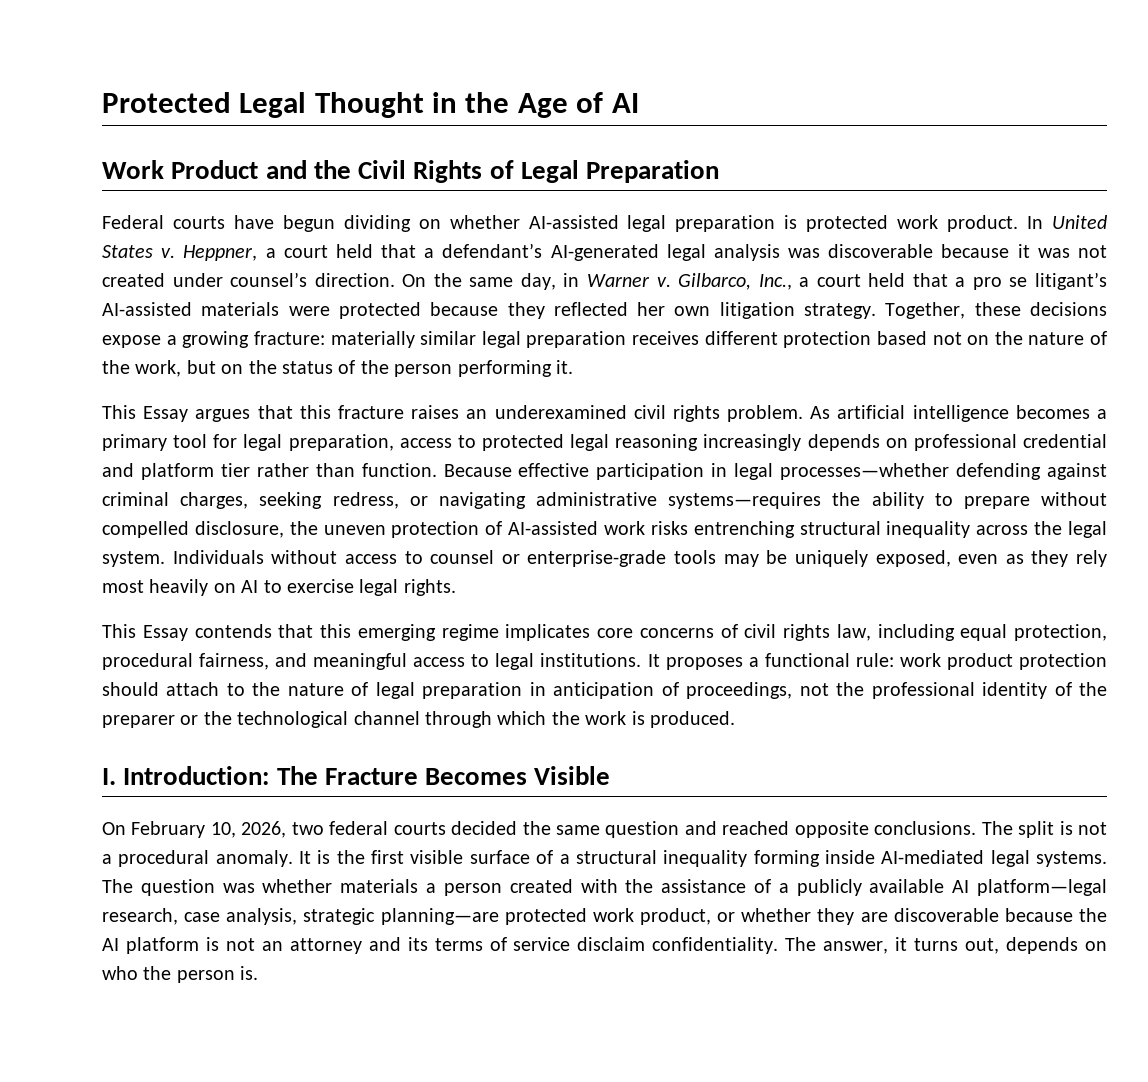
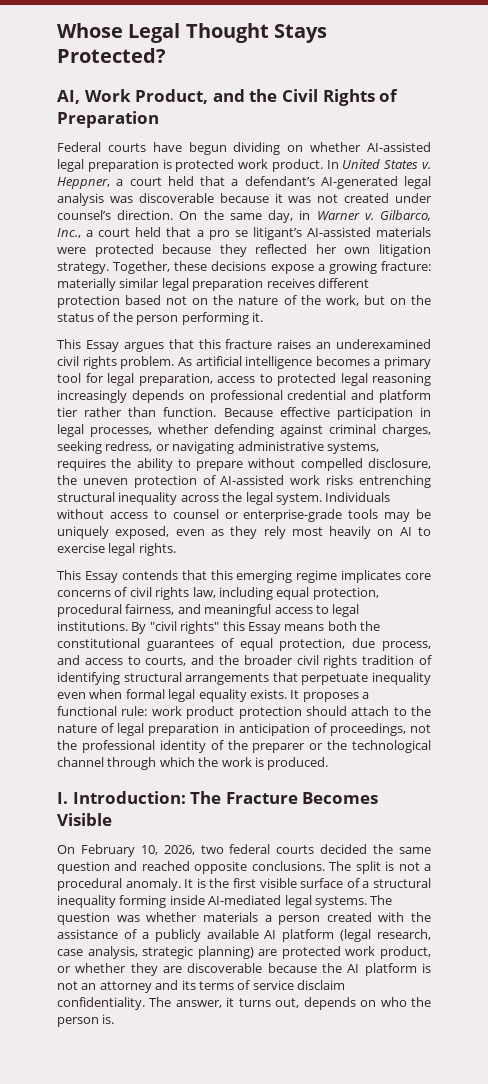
- Protected Legal Thought in the Age of AI
- Work Product and the Civil Rights of Legal Preparation
+ Whose Legal Thought Stays Protected?
+ AI, Work Product, and the Civil Rights of Preparation
- Because effective participation in legal processes—whether defending against criminal charges, seeking redress, or navigating administrative systems—requires the ability to prepare without compelled disclosure, the uneven protection of AI-assisted work risks entrenching structural inequality across the legal system.
+ Because effective participation in legal processes, whether defending against criminal charges, seeking redress, or navigating administrative systems, requires the ability to prepare without compelled disclosure, the uneven protection of AI-assisted work risks entrenching structural inequality across the legal system.
+ By "civil rights" this Essay means both the constitutional guarantees of equal protection, due process, and access to courts, and the broader civil rights tradition of identifying structural arrangements that perpetuate inequality even when formal legal equality exists.
- The question was whether materials a person created with the assistance of a publicly available AI platform—legal research, case analysis, strategic planning—are protected work product, or whether they are discoverable because the AI platform is not an attorney and its terms of service disclaim confidentiality.
+ The question was whether materials a person created with the assistance of a publicly available AI platform (legal research, case analysis, strategic planning) are protected work product, or whether they are discoverable because the AI platform is not an attorney and its terms of service disclaim confidentiality.

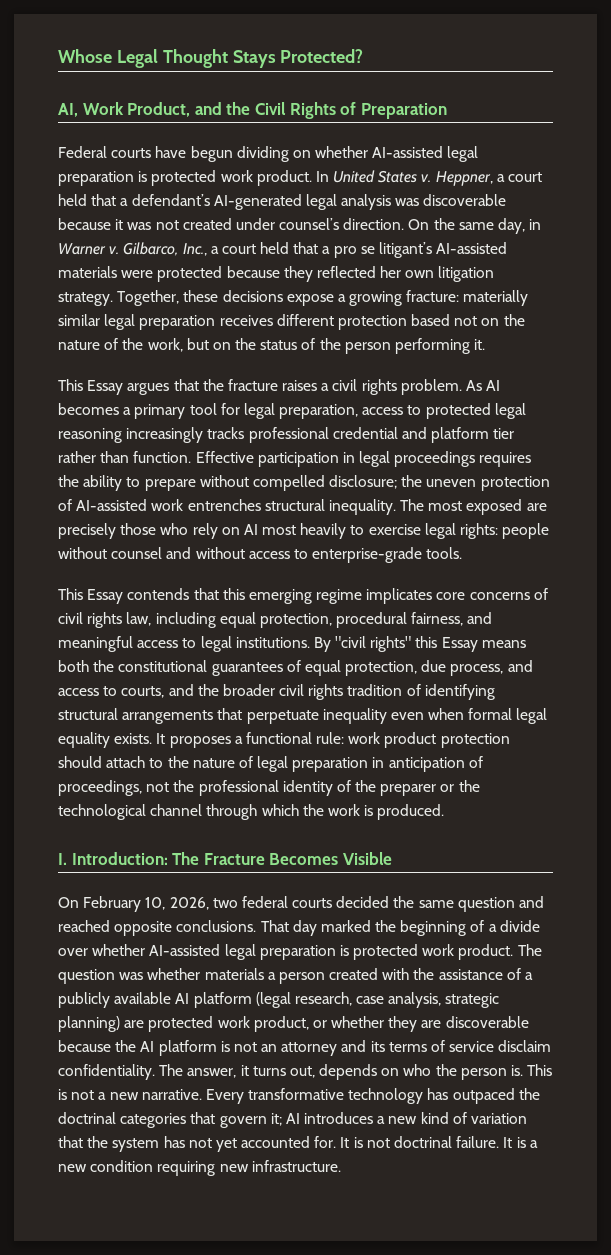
- This Essay argues that this fracture raises an underexamined civil rights problem.
+ This Essay argues that the fracture raises a civil rights problem.
- As artificial intelligence becomes a primary tool for legal preparation, access to protected legal reasoning increasingly depends on professional credential and platform tier rather than function.
+ As AI becomes a primary tool for legal preparation, access to protected legal reasoning increasingly tracks professional credential and platform tier rather than function.
- Because effective participation in legal processes, whether defending against criminal charges, seeking redress, or navigating administrative systems, requires the ability to prepare without compelled disclosure, the uneven protection of AI-assisted work risks entrenching structural inequality across the legal system. Individuals without access to counsel or enterprise-grade tools may be uniquely exposed, even as they rely most heavily on AI to exercise legal rights.
+ Effective participation in legal proceedings requires the ability to prepare without compelled disclosure; the uneven protection of AI-assisted work entrenches structural inequality. The most exposed are precisely those who rely on AI most heavily to exercise legal rights: people without counsel and without access to enterprise-grade tools.
- The split is not a procedural anomaly. It is the first visible surface of a structural inequality forming inside AI-mediated legal systems.
+ That day marked the beginning of a divide over whether AI-assisted legal preparation is protected work product.
+ This is not a new narrative. Every transformative technology has outpaced the doctrinal categories that govern it; AI introduces a new kind of variation that the system has not yet accounted for. It is not doctrinal failure. It is a new condition requiring new infrastructure.

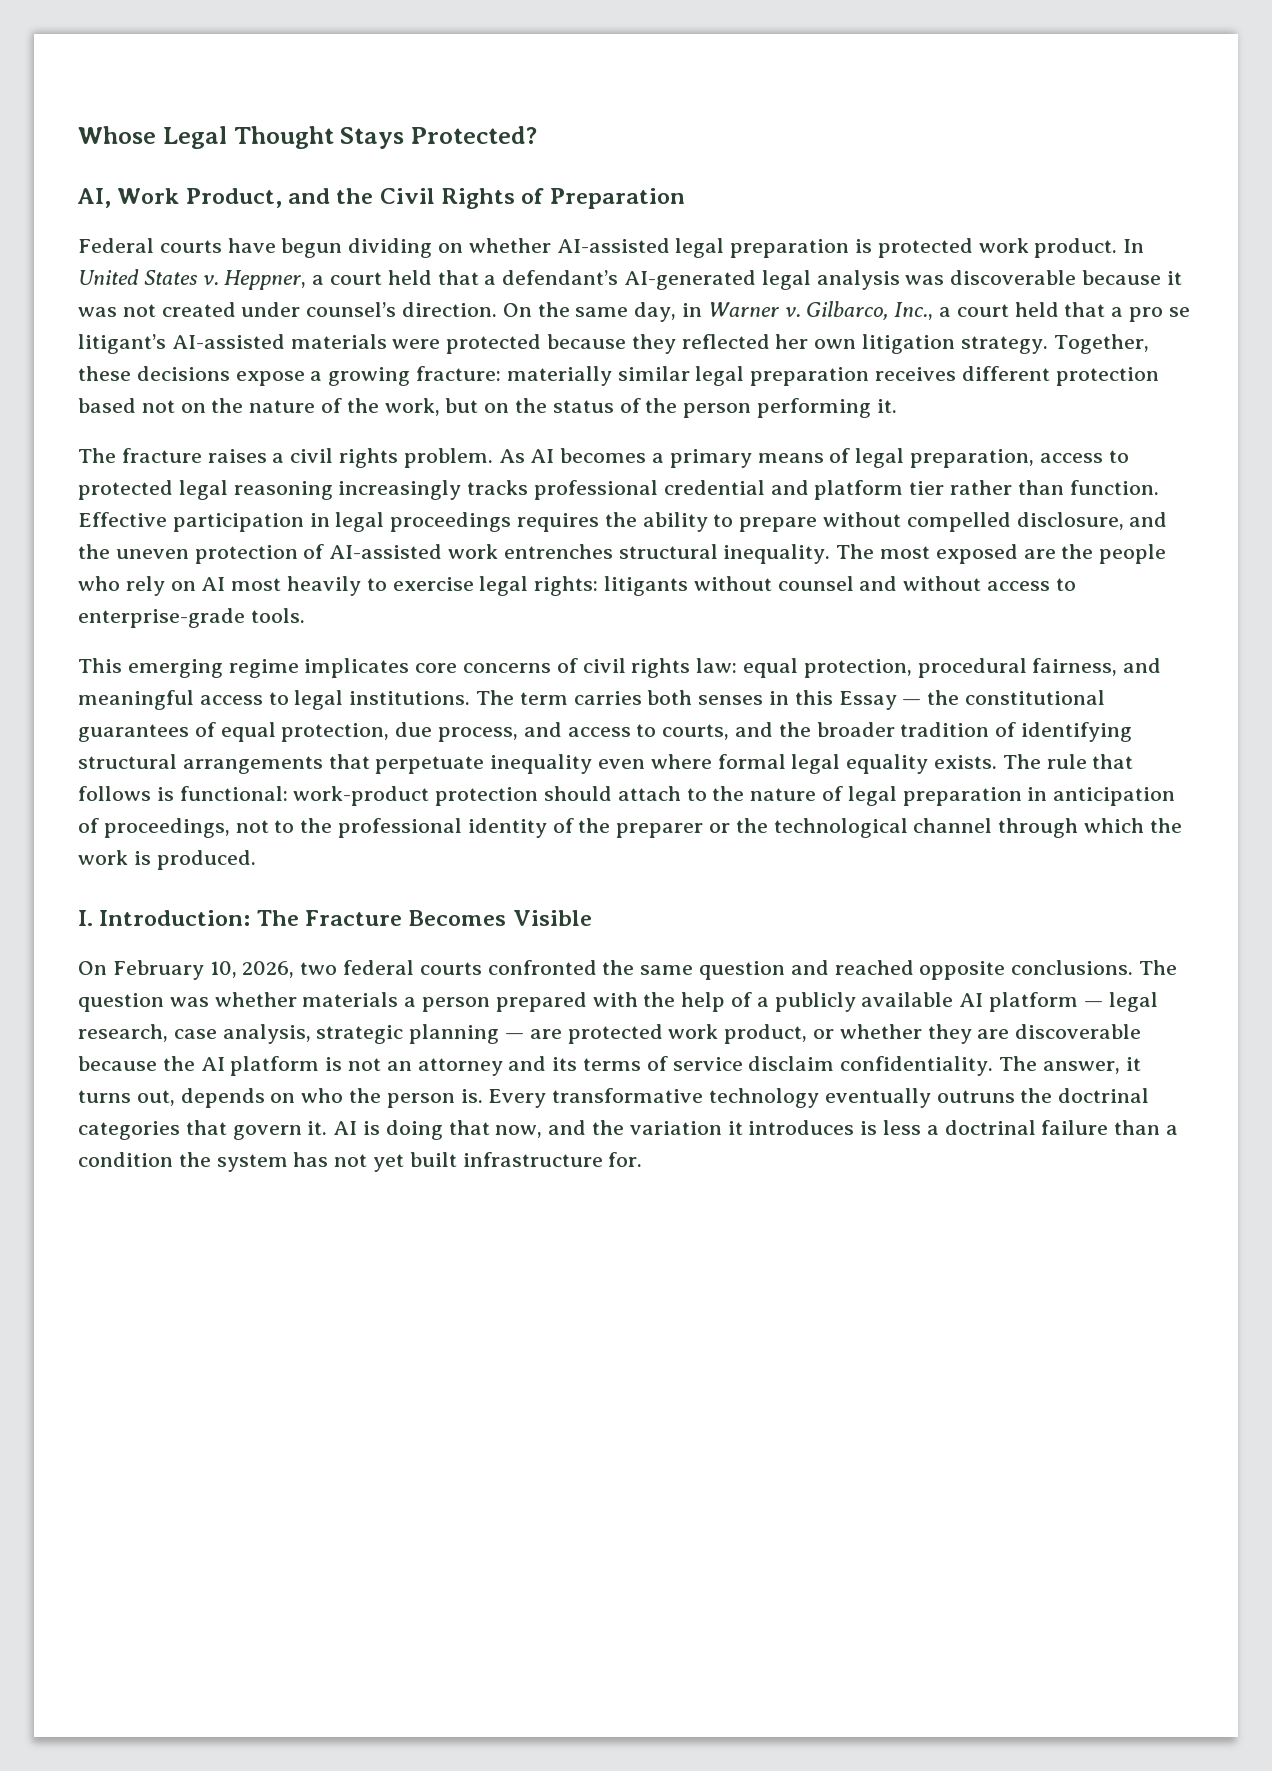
- This Essay argues that the fracture raises a civil rights problem.
+ The fracture raises a civil rights problem.
- As AI becomes a primary tool for legal preparation, access to protected legal reasoning increasingly tracks professional credential and platform tier rather than function.
+ As AI becomes a primary means of legal preparation, access to protected legal reasoning increasingly tracks professional credential and platform tier rather than function.
- Effective participation in legal proceedings requires the ability to prepare without compelled disclosure; the uneven protection of AI-assisted work entrenches structural inequality.
+ Effective participation in legal proceedings requires the ability to prepare without compelled disclosure, and the uneven protection of AI-assisted work entrenches structural inequality.
- The most exposed are precisely those who rely on AI most heavily to exercise legal rights: people without counsel and without access to enterprise-grade tools.
+ The most exposed are the people who rely on AI most heavily to exercise legal rights: litigants without counsel and without access to enterprise-grade tools.
- This Essay contends that this emerging regime implicates core concerns of civil rights law, including equal protection, procedural fairness, and meaningful access to legal institutions.
+ This emerging regime implicates core concerns of civil rights law: equal protection, procedural fairness, and meaningful access to legal institutions.
- By "civil rights" this Essay means both the constitutional guarantees of equal protection, due process, and access to courts, and the broader civil rights tradition of identifying structural arrangements that perpetuate inequality even when formal legal equality exists.
+ The term carries both senses in this Essay — the constitutional guarantees of equal protection, due process, and access to courts, and the broader tradition of identifying structural arrangements that perpetuate inequality even where formal legal equality exists.
- It proposes a functional rule: work product protection should attach to the nature of legal preparation in anticipation of proceedings, not the professional identity of the preparer or the technological channel through which the work is produced.
+ The rule that follows is functional: work-product protection should attach to the nature of legal preparation in anticipation of proceedings, not to the professional identity of the preparer or the technological channel through which the work is produced.
- On February 10, 2026, two federal courts decided the same question and reached opposite conclusions.
+ On February 10, 2026, two federal courts confronted the same question and reached opposite conclusions.
- That day marked the beginning of a divide over whether AI-assisted legal preparation is protected work product.
- The question was whether materials a person created with the assistance of a publicly available AI platform (legal research, case analysis, strategic planning) are protected work product, or whether they are discoverable because the AI platform is not an attorney and its terms of service disclaim confidentiality.
+ The question was whether materials a person prepared with the help of a publicly available AI platform — legal research, case analysis, strategic planning — are protected work product, or whether they are discoverable because the AI platform is not an attorney and its terms of service disclaim confidentiality.
- This is not a new narrative.
- Every transformative technology has outpaced the doctrinal categories that govern it; AI introduces a new kind of variation that the system has not yet accounted for. It is not doctrinal failure. It is a new condition requiring new infrastructure.
+ Every transformative technology eventually outruns the doctrinal categories that govern it. AI is doing that now, and the variation it introduces is less a doctrinal failure than a condition the system has not yet built infrastructure for.

